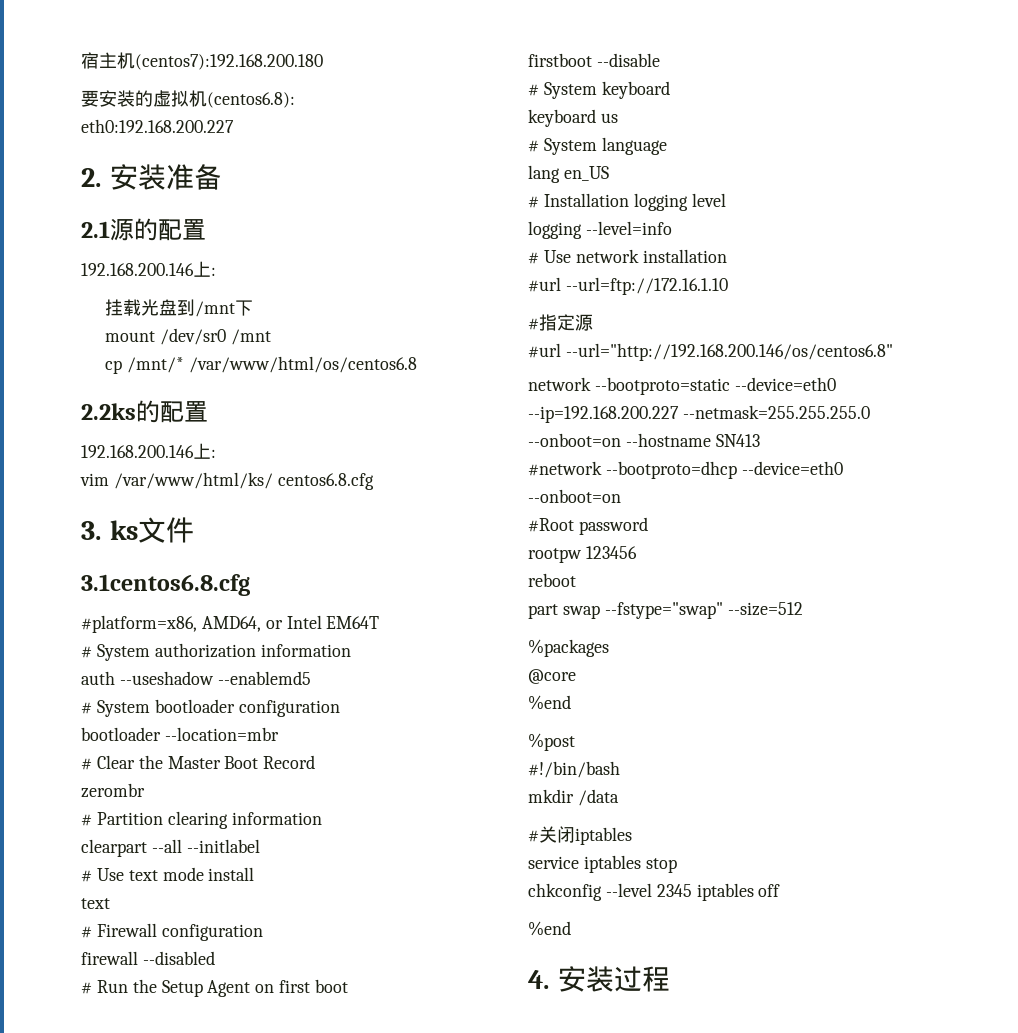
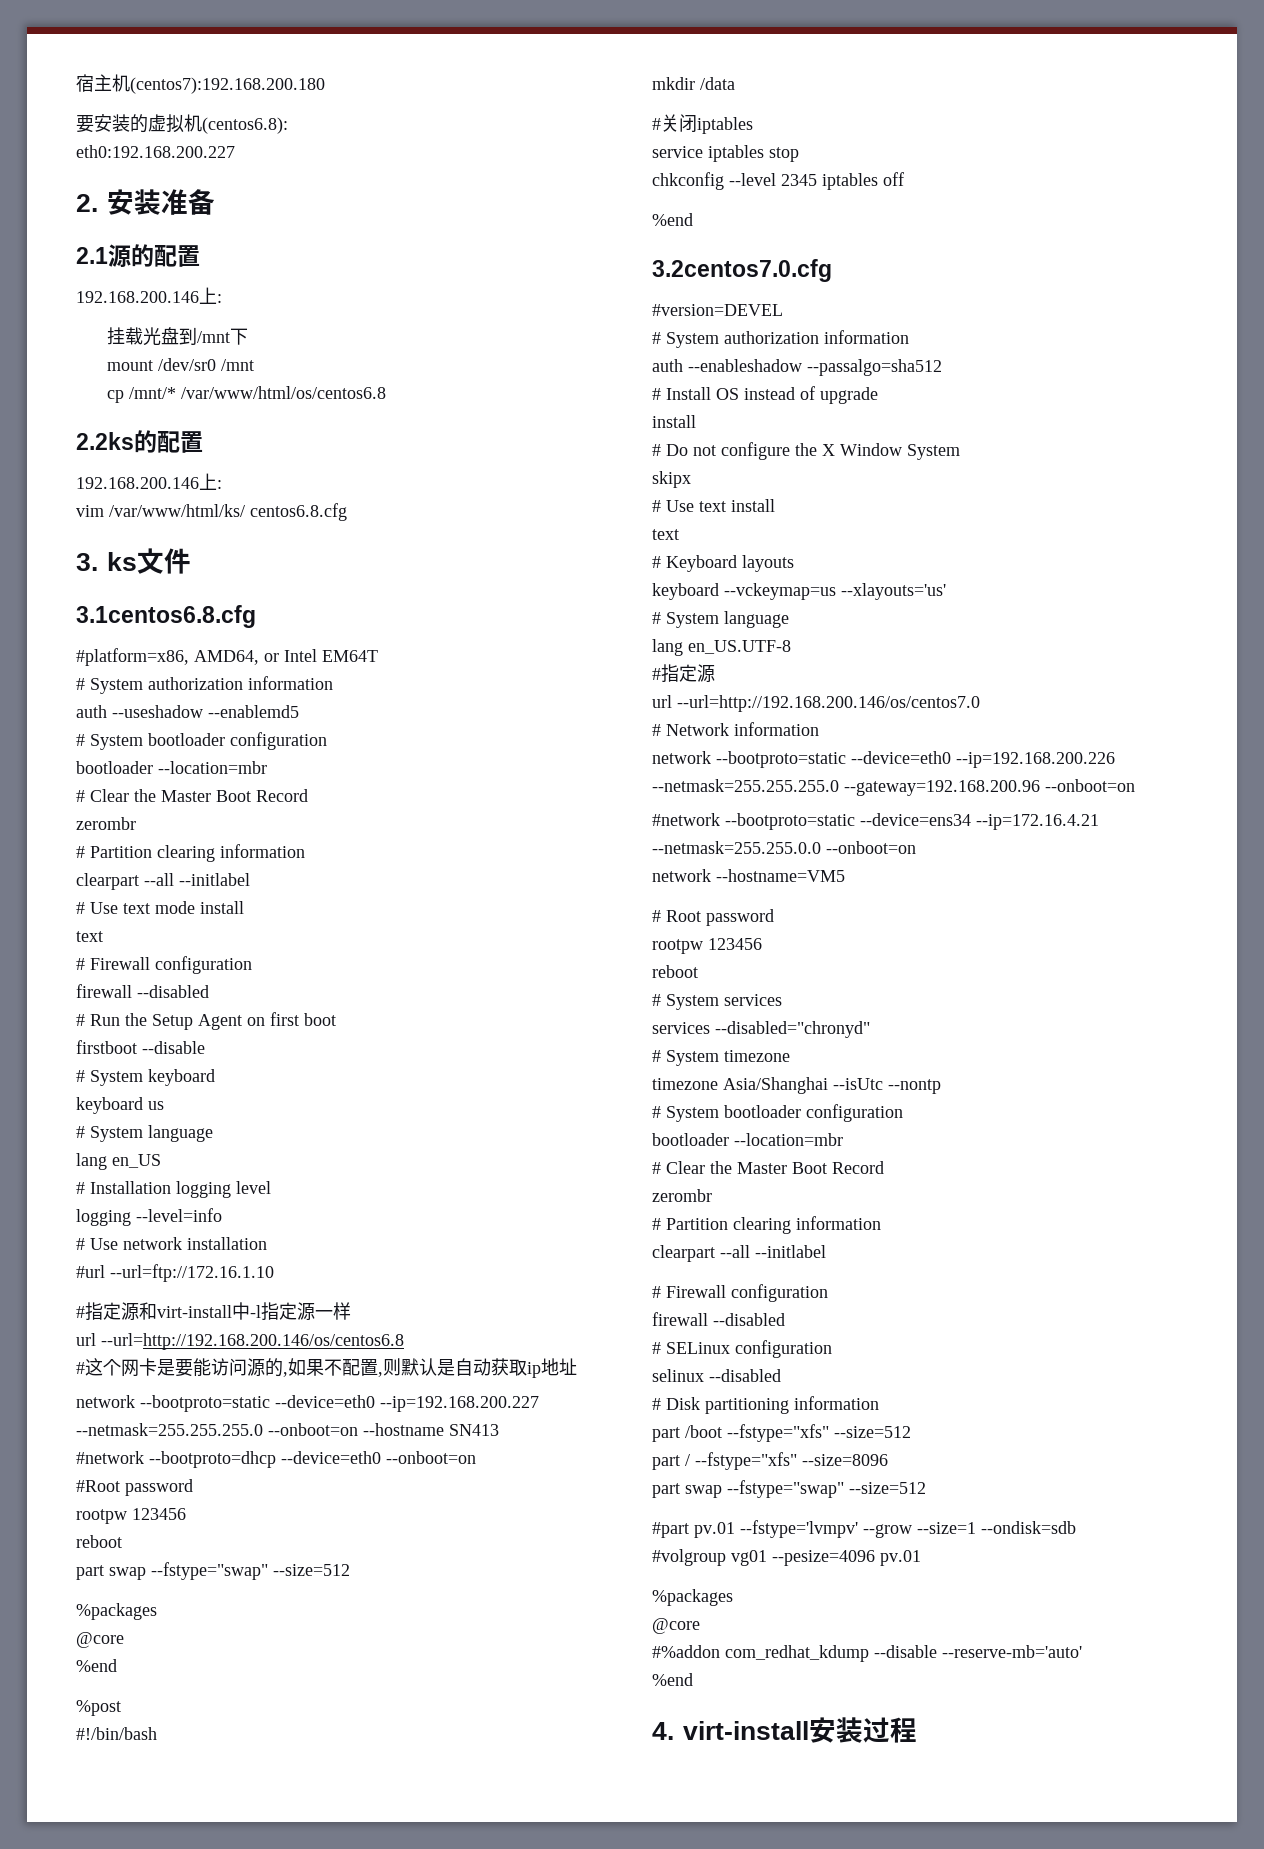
- #指定源
- #url --url="http://192.168.200.146/os/centos6.8"
+ #指定源和virt-install中-l指定源一样
+ url --url=http://192.168.200.146/os/centos6.8
+ #这个网卡是要能访问源的,如果不配置,则默认是自动获取ip地址
+ 3.2centos7.0.cfg
+ #version=DEVEL
+ # System authorization information
+ auth --enableshadow --passalgo=sha512
+ # Install OS instead of upgrade
+ install
+ # Do not configure the X Window System
+ skipx
+ # Use text install
+ text
+ # Keyboard layouts
+ keyboard --vckeymap=us --xlayouts='us'
+ # System language
+ lang en_US.UTF-8
+ #指定源
+ url --url=http://192.168.200.146/os/centos7.0
+ # Network information
+ network --bootproto=static --device=eth0 --ip=192.168.200.226 --netmask=255.255.255.0 --gateway=192.168.200.96 --onboot=on
+ #network --bootproto=static --device=ens34 --ip=172.16.4.21 --netmask=255.255.0.0 --onboot=on
+ network --hostname=VM5
+ # Root password
+ rootpw 123456
+ reboot
+ # System services
+ services --disabled="chronyd"
+ # System timezone
+ timezone Asia/Shanghai --isUtc --nontp
+ # System bootloader configuration
+ bootloader --location=mbr
+ # Clear the Master Boot Record
+ zerombr
+ # Partition clearing information
+ clearpart --all --initlabel
+ # Firewall configuration
+ firewall --disabled
+ # SELinux configuration
+ selinux --disabled
+ # Disk partitioning information
+ part /boot --fstype="xfs" --size=512
+ part / --fstype="xfs" --size=8096
+ part swap --fstype="swap" --size=512
+ #part pv.01 --fstype='lvmpv' --grow --size=1 --ondisk=sdb
+ #volgroup vg01 --pesize=4096 pv.01
+ %packages
+ @core
+ #%addon com_redhat_kdump --disable --reserve-mb='auto'
+ %end
- 4.安装过程
+ 4. virt-install安装过程

